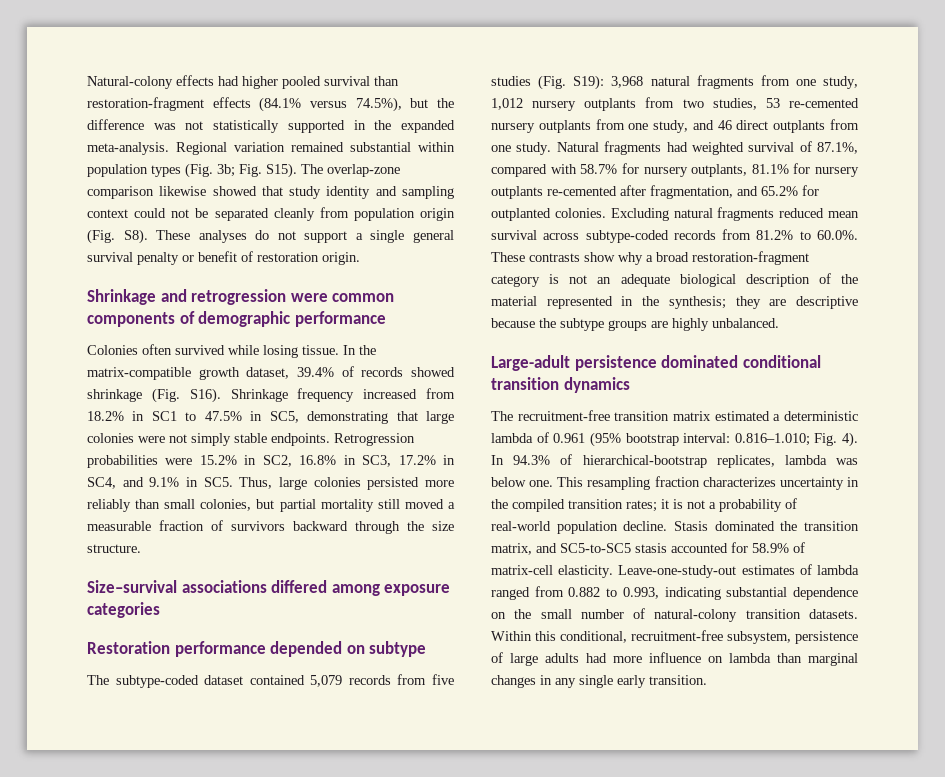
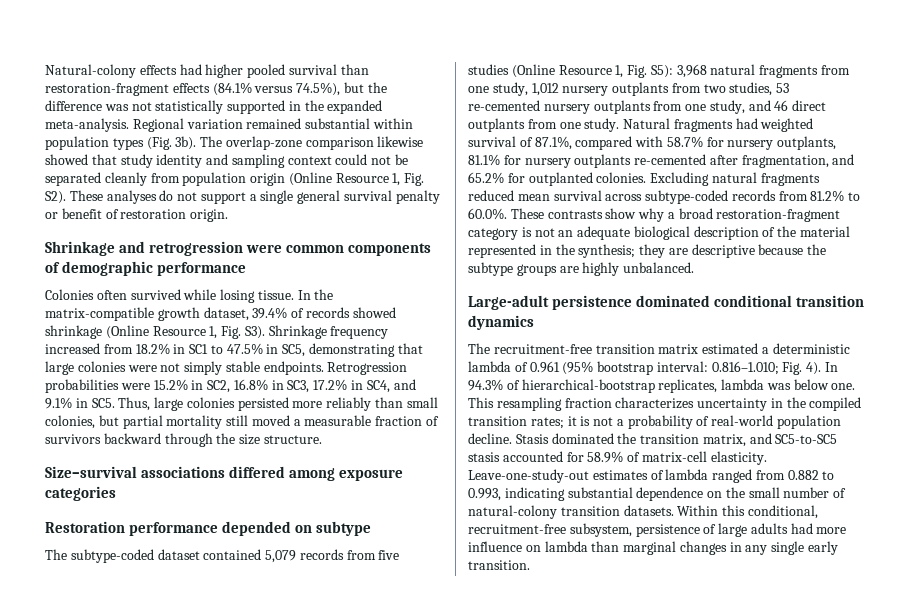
- Regional variation remained substantial within population types (Fig. 3b; Fig. S15).
+ Regional variation remained substantial within population types (Fig. 3b).
- The overlap-zone comparison likewise showed that study identity and sampling context could not be separated cleanly from population origin (Fig. S8). These analyses do not support a single general survival penalty or benefit of restoration origin.
+ The overlap-zone comparison likewise showed that study identity and sampling context could not be separated cleanly from population origin (Online Resource 1, Fig. S2). These analyses do not support a single general survival penalty or benefit of restoration origin.
- In the matrix-compatible growth dataset, 39.4% of records showed shrinkage (Fig. S16). Shrinkage frequency increased from 18.2% in SC1 to 47.5% in SC5, demonstrating that large colonies were not simply stable endpoints.
+ In the matrix-compatible growth dataset, 39.4% of records showed shrinkage (Online Resource 1, Fig. S3). Shrinkage frequency increased from 18.2% in SC1 to 47.5% in SC5, demonstrating that large colonies were not simply stable endpoints.
- The subtype-coded dataset contained 5,079 records from five studies (Fig. S19): 3,968 natural fragments from one study, 1,012 nursery outplants from two studies, 53 re-cemented nursery outplants from one study, and 46 direct outplants from one study.
+ The subtype-coded dataset contained 5,079 records from five studies (Online Resource 1, Fig. S5): 3,968 natural fragments from one study, 1,012 nursery outplants from two studies, 53 re-cemented nursery outplants from one study, and 46 direct outplants from one study.

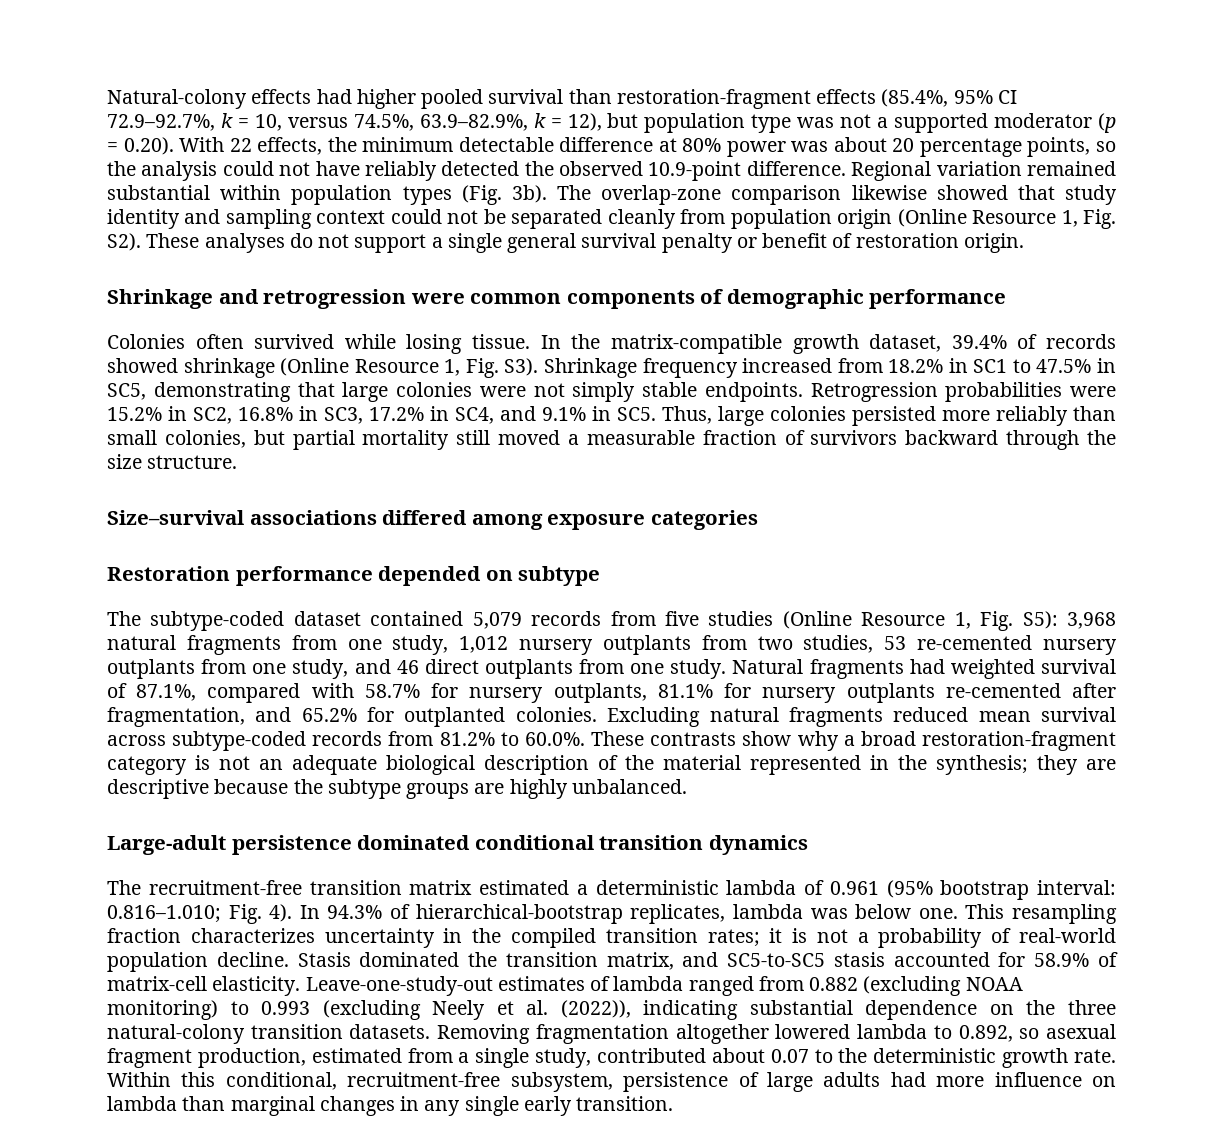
- Natural-colony effects had higher pooled survival than restoration-fragment effects (84.1% versus 74.5%), but the difference was not statistically supported in the expanded meta-analysis.
+ Natural-colony effects had higher pooled survival than restoration-fragment effects (85.4%, 95% CI 72.9–92.7%, k = 10, versus 74.5%, 63.9–82.9%, k = 12), but population type was not a supported moderator (p = 0.20). With 22 effects, the minimum detectable difference at 80% power was about 20 percentage points, so the analysis could not have reliably detected the observed 10.9-point difference.
- Leave-one-study-out estimates of lambda ranged from 0.882 to 0.993, indicating substantial dependence on the small number of natural-colony transition datasets.
+ Leave-one-study-out estimates of lambda ranged from 0.882 (excluding NOAA monitoring) to 0.993 (excluding Neely et al. (2022)), indicating substantial dependence on the three natural-colony transition datasets. Removing fragmentation altogether lowered lambda to 0.892, so asexual fragment production, estimated from a single study, contributed about 0.07 to the deterministic growth rate.

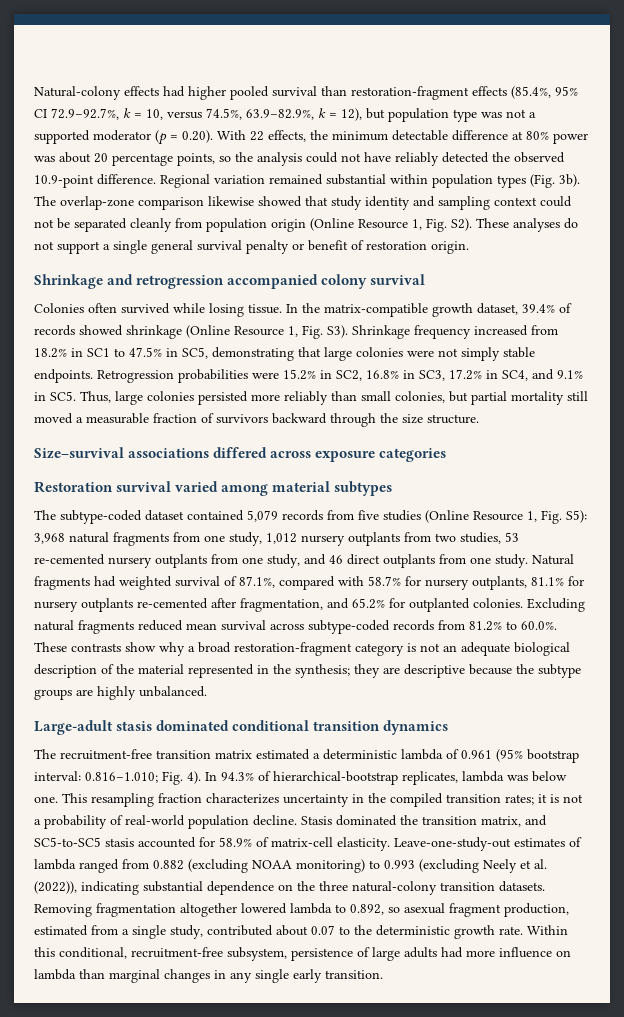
- Shrinkage and retrogression were common components of demographic performance
+ Shrinkage and retrogression accompanied colony survival
- Size–survival associations differed among exposure categories
+ Size–survival associations differed across exposure categories
- Restoration performance depended on subtype
+ Restoration survival varied among material subtypes
- Large-adult persistence dominated conditional transition dynamics
+ Large-adult stasis dominated conditional transition dynamics

